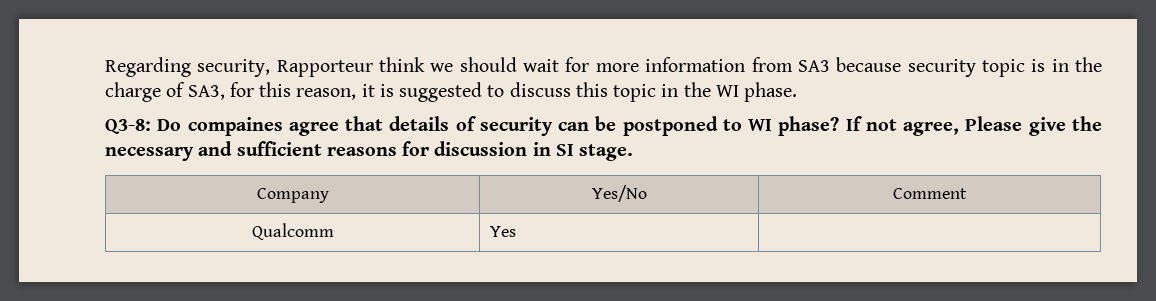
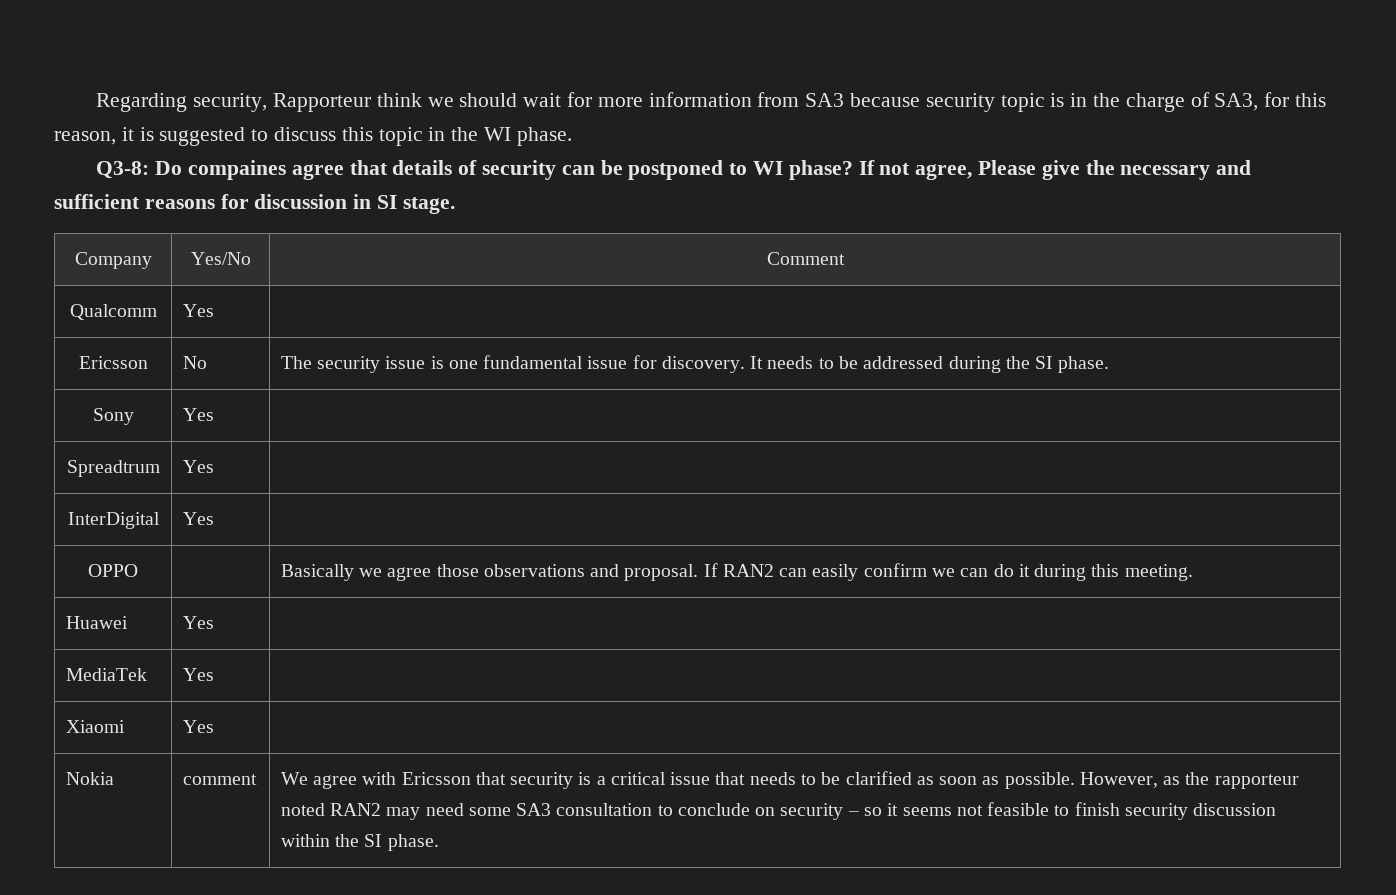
+ Ericsson | No | The security issue is one fundamental issue for discovery. It needs to be addressed during the SI phase.
+ Sony | Yes |
+ Spreadtrum | Yes |
+ InterDigital | Yes |
+ OPPO | | Basically we agree those observations and proposal. If RAN2 can easily confirm we can do it during this meeting.
+ Huawei | Yes |
+ MediaTek | Yes |
+ Xiaomi | Yes |
+ Nokia | comment | We agree with Ericsson that security is a critical issue that needs to be clarified as soon as possible. However, as the rapporteur noted RAN2 may need some SA3 consultation to conclude on security – so it seems not feasible to finish security discussion within the SI phase.

